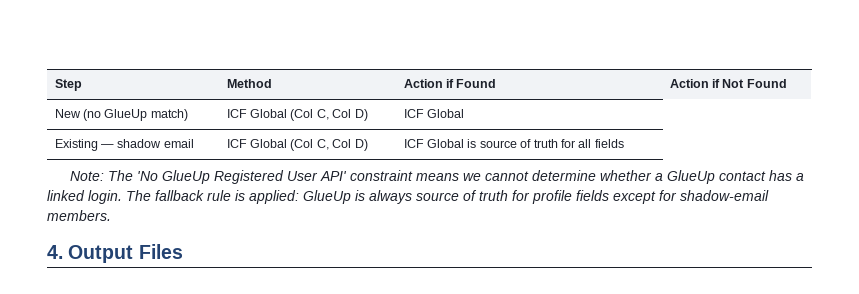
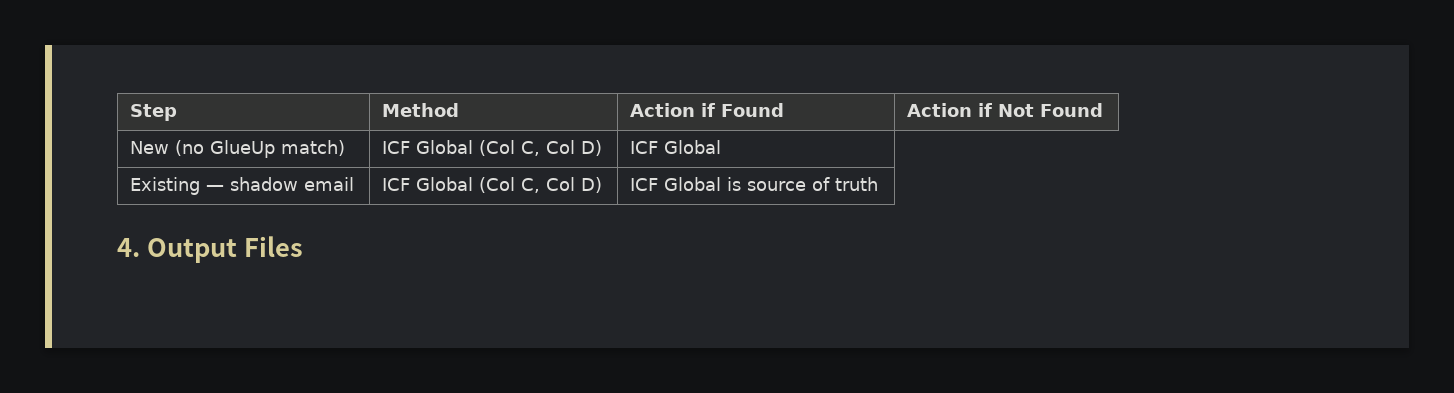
- Existing — shadow email | ICF Global (Col C, Col D) | ICF Global is source of truth for all fields
- Note: The 'No GlueUp Registered User API' constraint means we cannot determine whether a GlueUp contact has a linked login. The fallback rule is applied: GlueUp is always source of truth for profile fields except for shadow-email members.
+ Existing — shadow email | ICF Global (Col C, Col D) | ICF Global is source of truth

